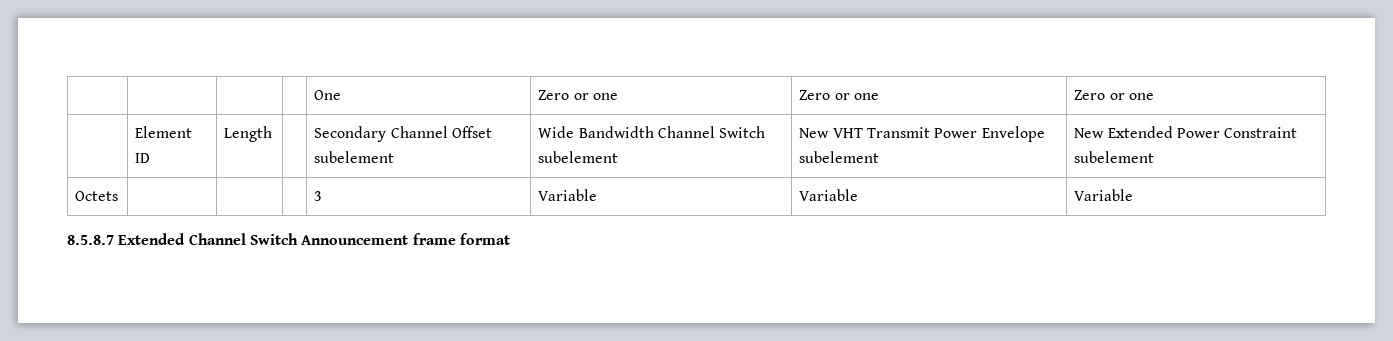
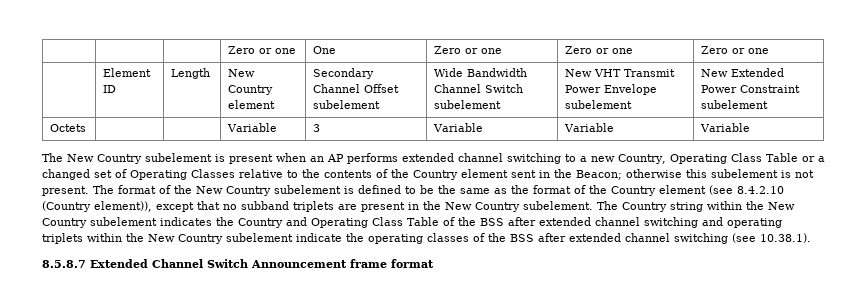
- | | | | One | Zero or one | Zero or one | Zero or one
+ | | | Zero or one | One | Zero or one | Zero or one | Zero or one
- | Element ID | Length | | Secondary Channel Offset subelement | Wide Bandwidth Channel Switch subelement | New VHT Transmit Power Envelope subelement | New Extended Power Constraint subelement
+ | Element ID | Length | New Country element | Secondary Channel Offset subelement | Wide Bandwidth Channel Switch subelement | New VHT Transmit Power Envelope subelement | New Extended Power Constraint subelement
- Octets | | | | 3 | Variable | Variable | Variable
+ Octets | | | Variable | 3 | Variable | Variable | Variable
+ The New Country subelement is present when an AP performs extended channel switching to a new Country, Operating Class Table or a changed set of Operating Classes relative to the contents of the Country element sent in the Beacon; otherwise this subelement is not present. The format of the New Country subelement is defined to be the same as the format of the Country element (see 8.4.2.10 (Country element)), except that no subband triplets are present in the New Country subelement. The Country string within the New Country subelement indicates the Country and Operating Class Table of the BSS after extended channel switching and operating triplets within the New Country subelement indicate the operating classes of the BSS after extended channel switching (see 10.38.1).

